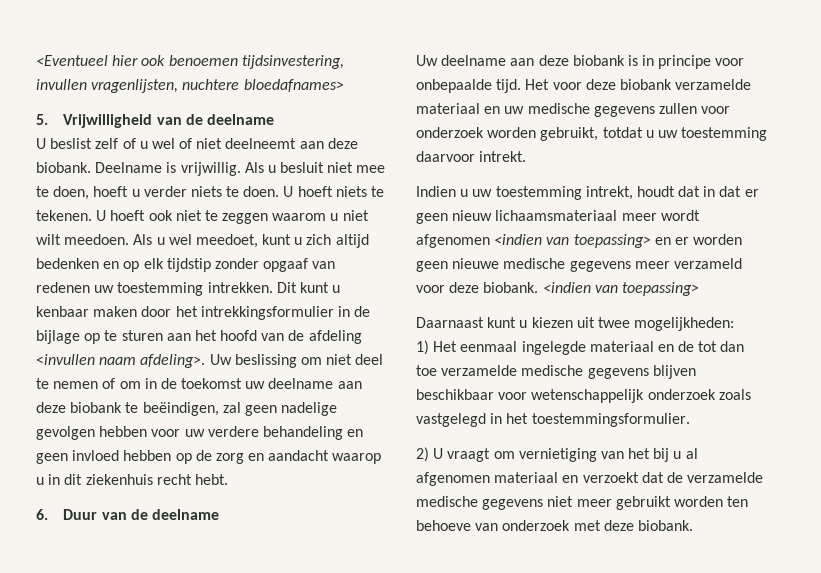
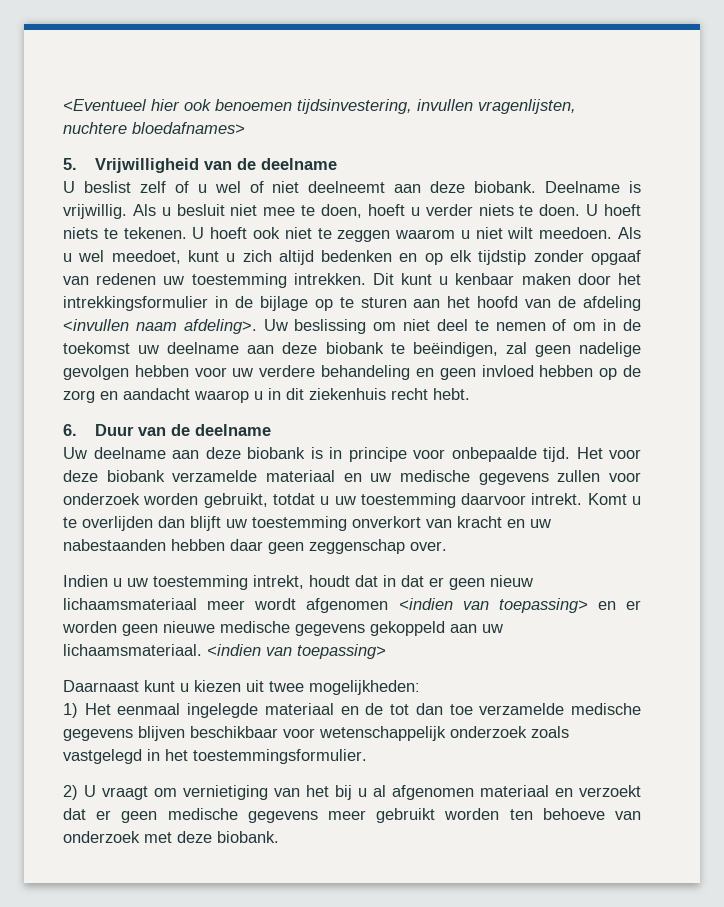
+ Komt u te overlijden dan blijft uw toestemming onverkort van kracht en uw nabestaanden hebben daar geen zeggenschap over.
- Indien u uw toestemming intrekt, houdt dat in dat er geen nieuw lichaamsmateriaal meer wordt afgenomen <indien van toepassing> en er worden geen nieuwe medische gegevens meer verzameld voor deze biobank.
+ Indien u uw toestemming intrekt, houdt dat in dat er geen nieuw lichaamsmateriaal meer wordt afgenomen <indien van toepassing> en er worden geen nieuwe medische gegevens gekoppeld aan uw lichaamsmateriaal.
- 2) U vraagt om vernietiging van het bij u al afgenomen materiaal en verzoekt dat de verzamelde medische gegevens niet meer gebruikt worden ten behoeve van onderzoek met deze biobank.
+ 2) U vraagt om vernietiging van het bij u al afgenomen materiaal en verzoekt dat er geen medische gegevens meer gebruikt worden ten behoeve van onderzoek met deze biobank.

